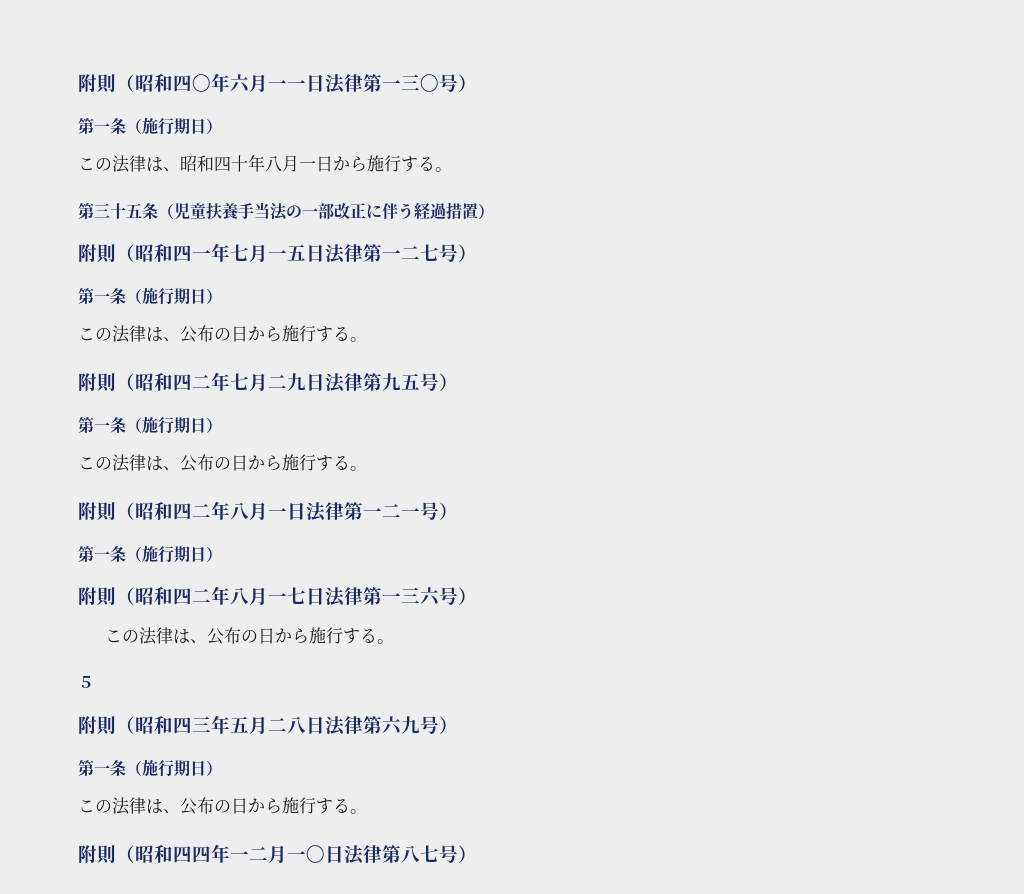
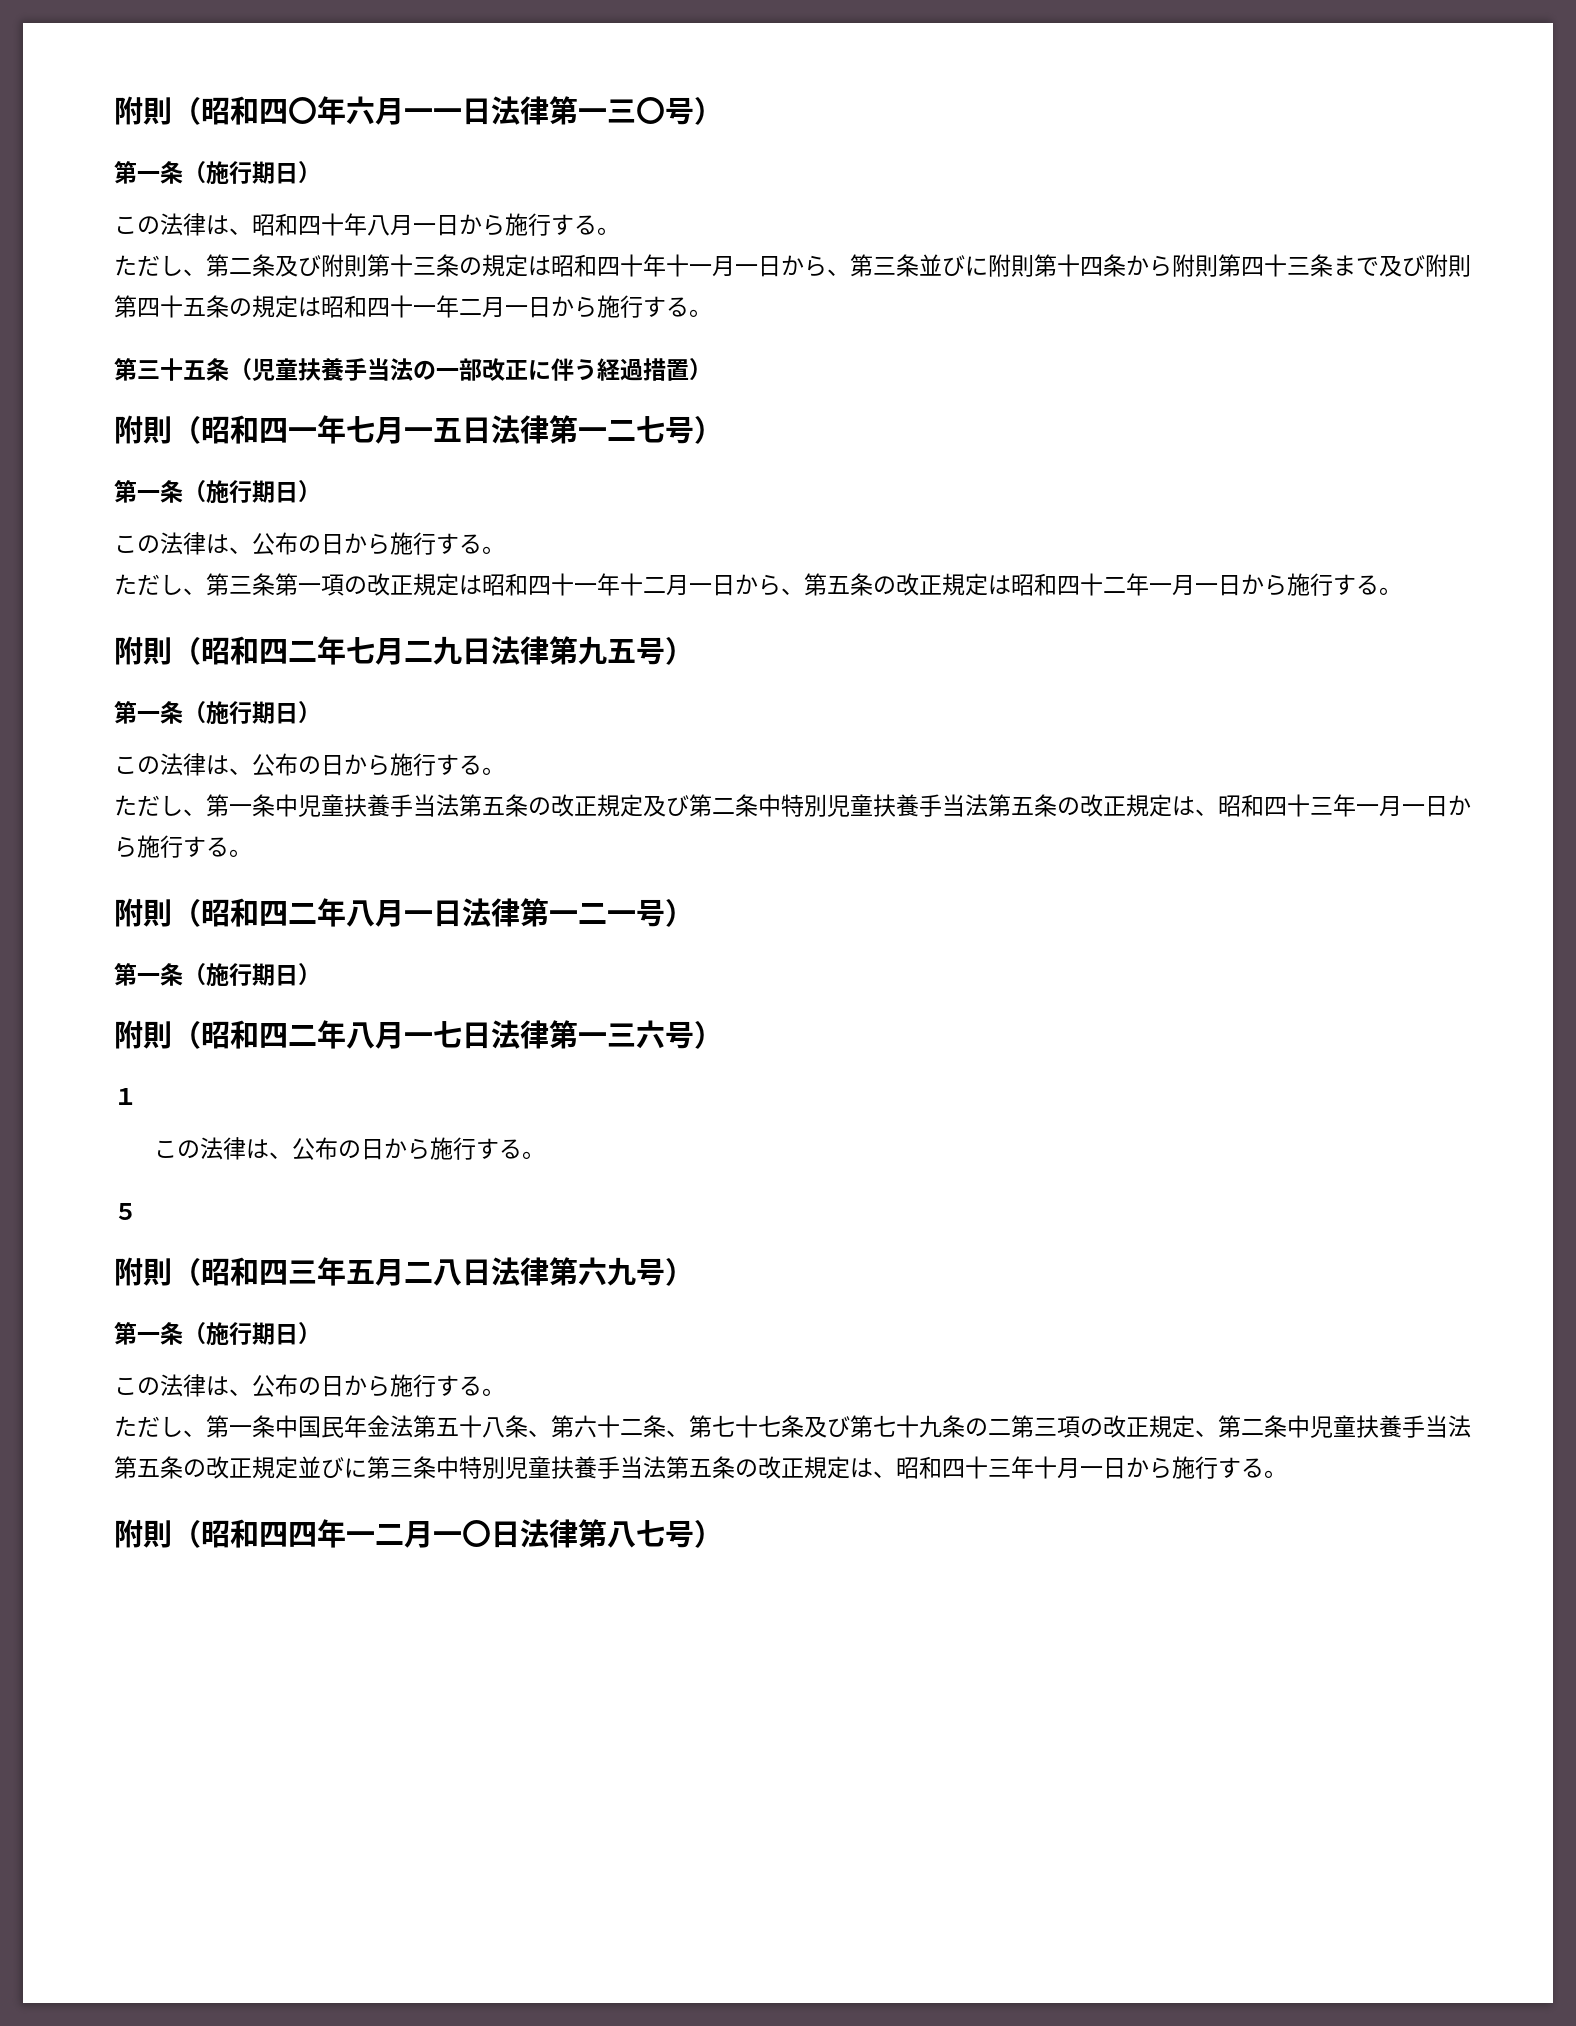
+ ただし、第二条及び附則第十三条の規定は昭和四十年十一月一日から、第三条並びに附則第十四条から附則第四十三条まで及び附則第四十五条の規定は昭和四十一年二月一日から施行する。
+ ただし、第三条第一項の改正規定は昭和四十一年十二月一日から、第五条の改正規定は昭和四十二年一月一日から施行する。
+ ただし、第一条中児童扶養手当法第五条の改正規定及び第二条中特別児童扶養手当法第五条の改正規定は、昭和四十三年一月一日から施行する。
+ １
+ ただし、第一条中国民年金法第五十八条、第六十二条、第七十七条及び第七十九条の二第三項の改正規定、第二条中児童扶養手当法第五条の改正規定並びに第三条中特別児童扶養手当法第五条の改正規定は、昭和四十三年十月一日から施行する。

